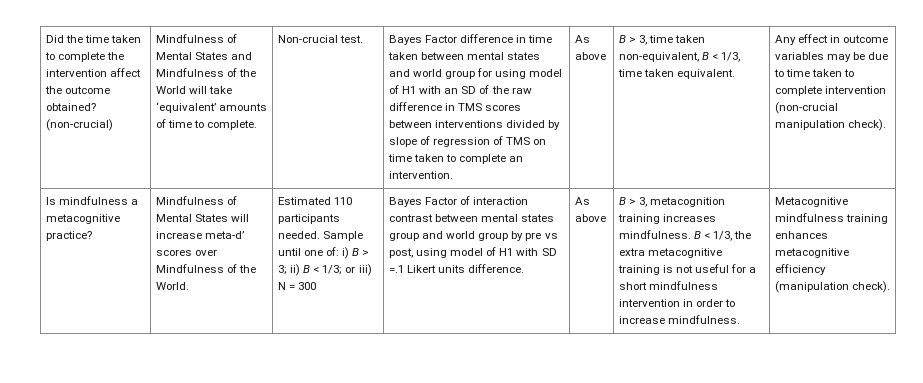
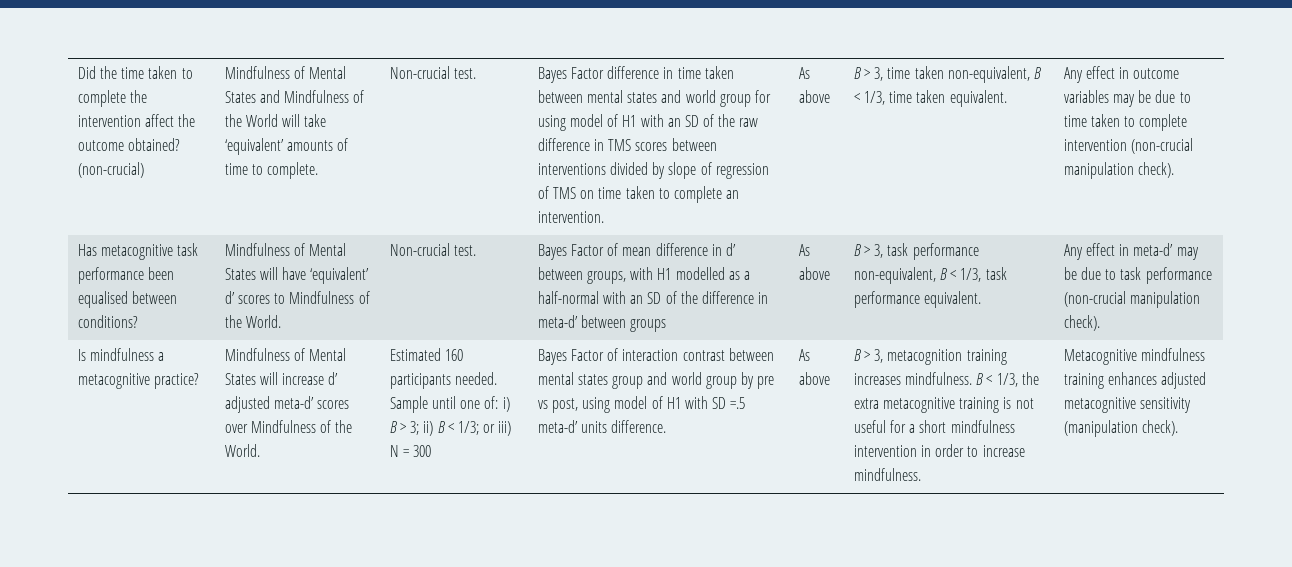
+ Has metacognitive task performance been equalised between conditions? | Mindfulness of Mental States will have ‘equivalent’ d’ scores to Mindfulness of the World. | Non-crucial test. | Bayes Factor of mean difference in d’ between groups, with H1 modelled as a half-normal with an SD of the difference in meta-d’ between groups | As above | B > 3, task performance non-equivalent, B < 1/3, task performance equivalent. | Any effect in meta-d’ may be due to task performance (non-crucial manipulation check).
- Mindfulness of Mental States will increase meta-d’ scores over Mindfulness of the World.
+ Mindfulness of Mental States will increase d’ adjusted meta-d’ scores over Mindfulness of the World.
- Estimated 110 participants needed.
+ Estimated 160 participants needed.
- Bayes Factor of interaction contrast between mental states group and world group by pre vs post, using model of H1 with SD =.1 Likert units difference.
+ Bayes Factor of interaction contrast between mental states group and world group by pre vs post, using model of H1 with SD =.5 meta-d’ units difference.
- Metacognitive mindfulness training enhances metacognitive efficiency (manipulation check).
+ Metacognitive mindfulness training enhances adjusted metacognitive sensitivity (manipulation check).

